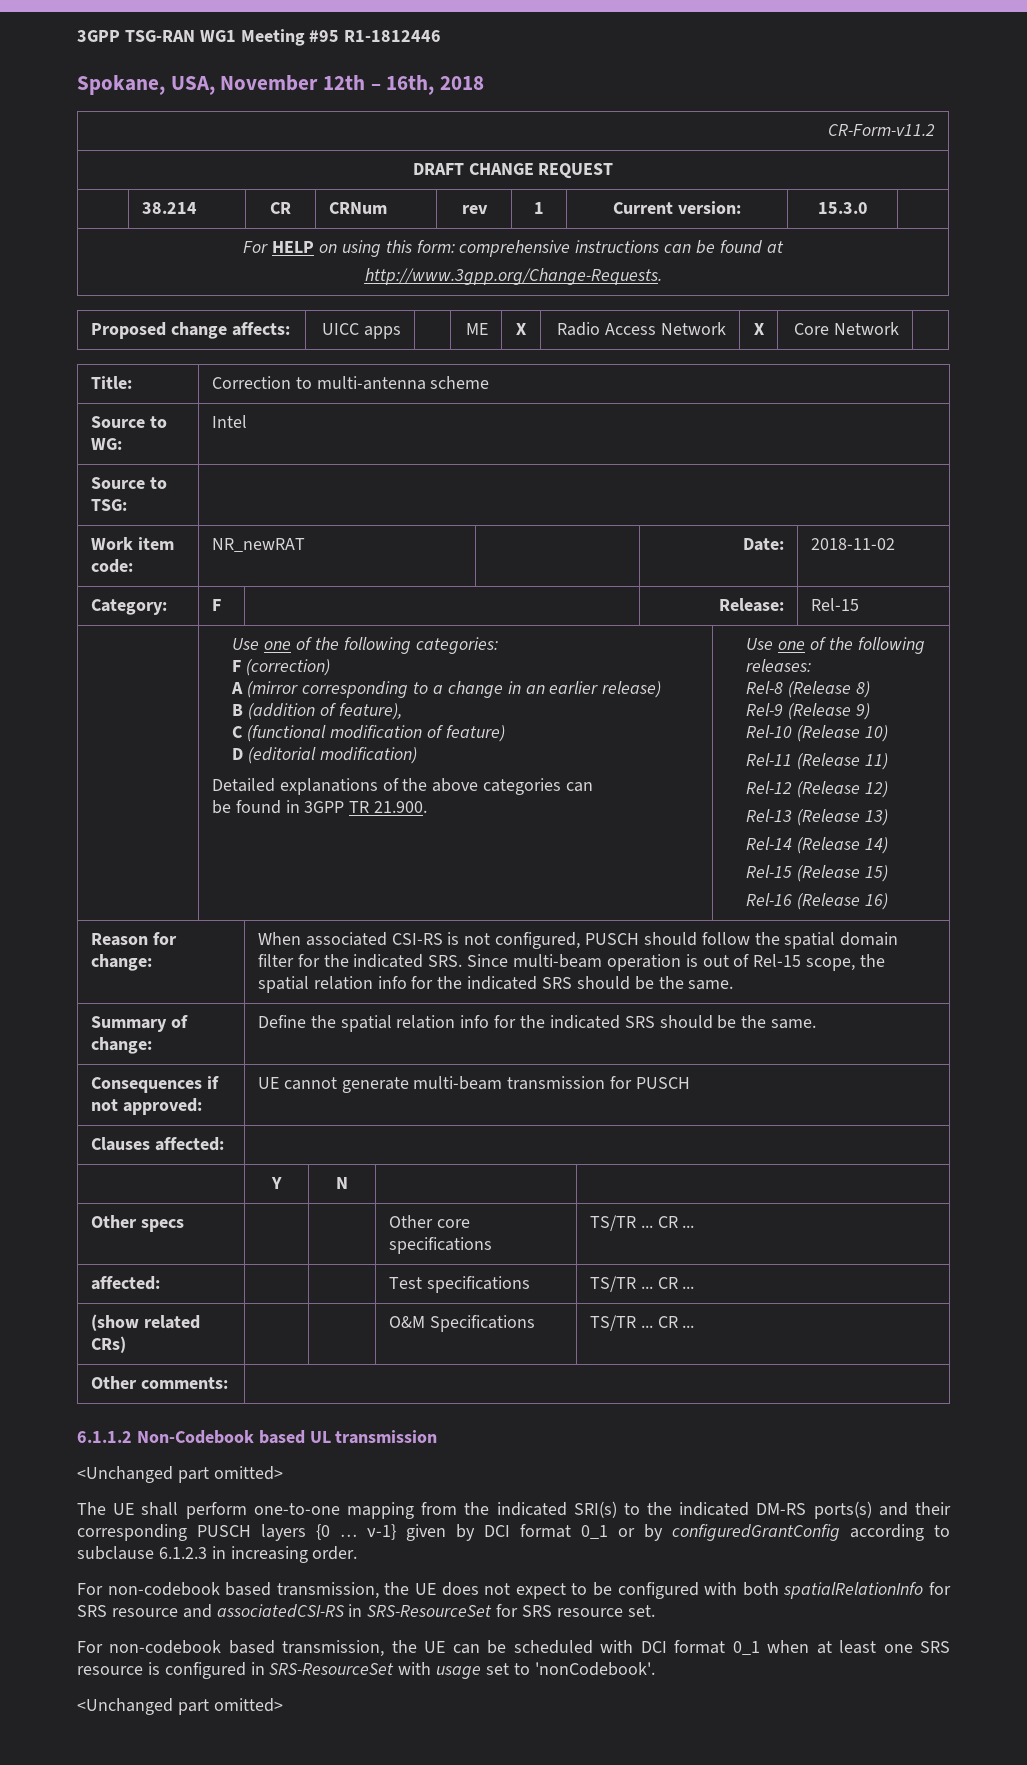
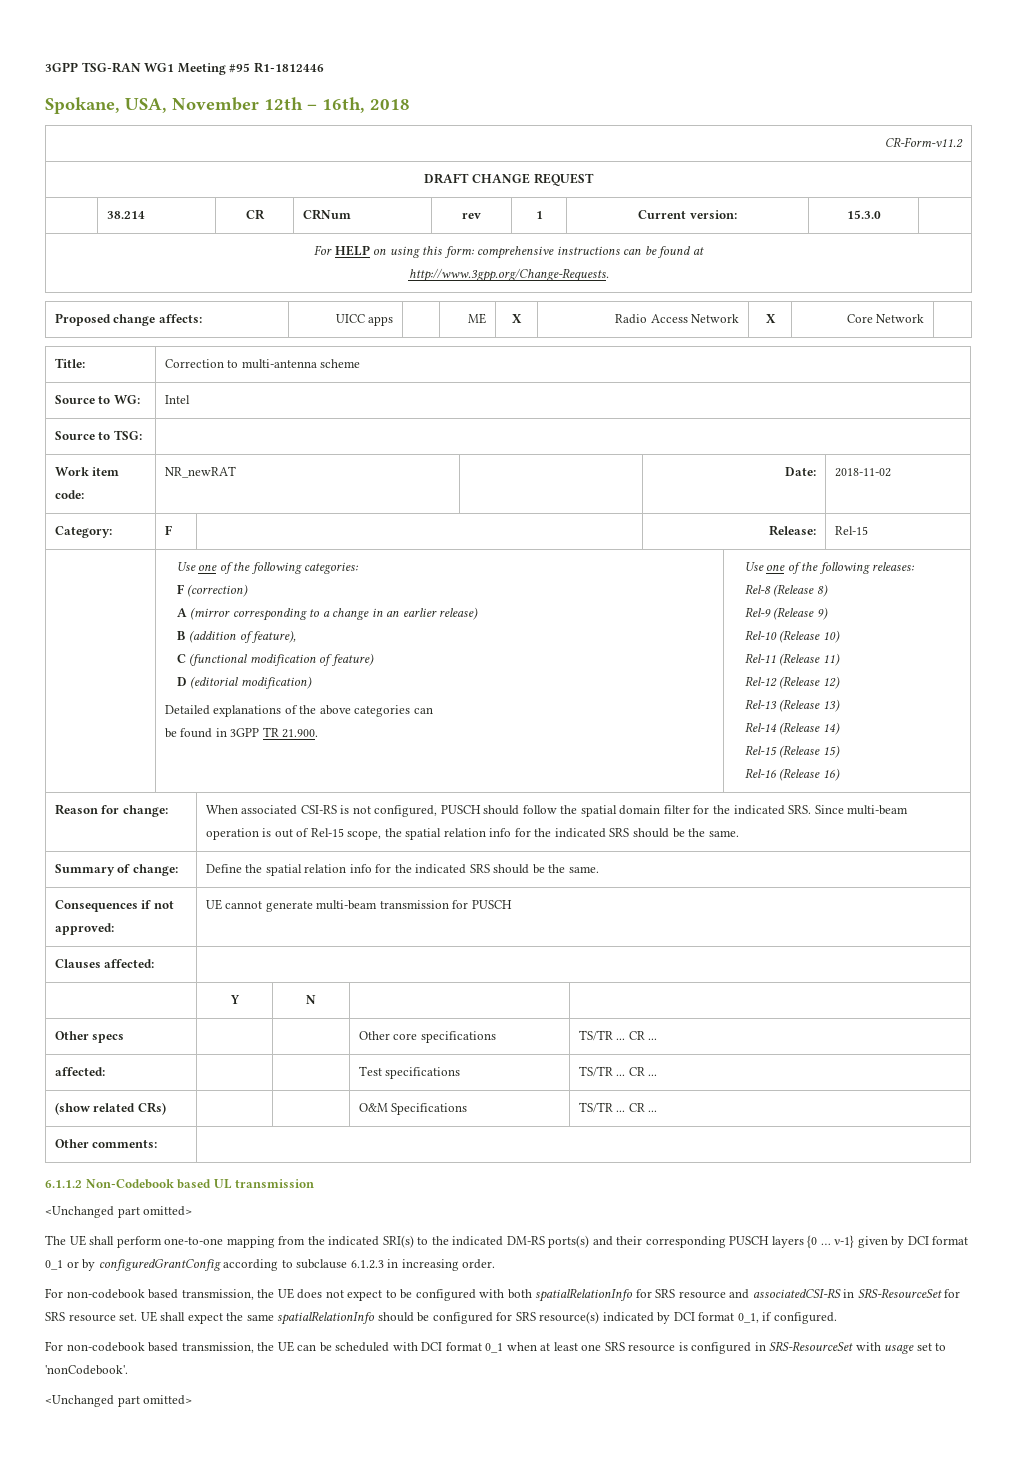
+ UE shall expect the same spatialRelationInfo should be configured for SRS resource(s) indicated by DCI format 0_1, if configured.

